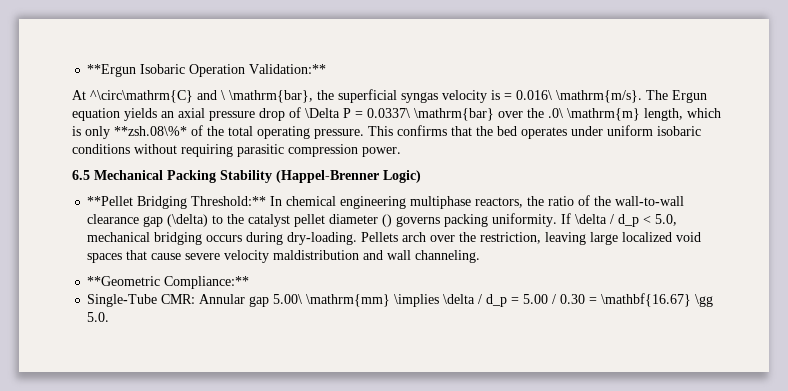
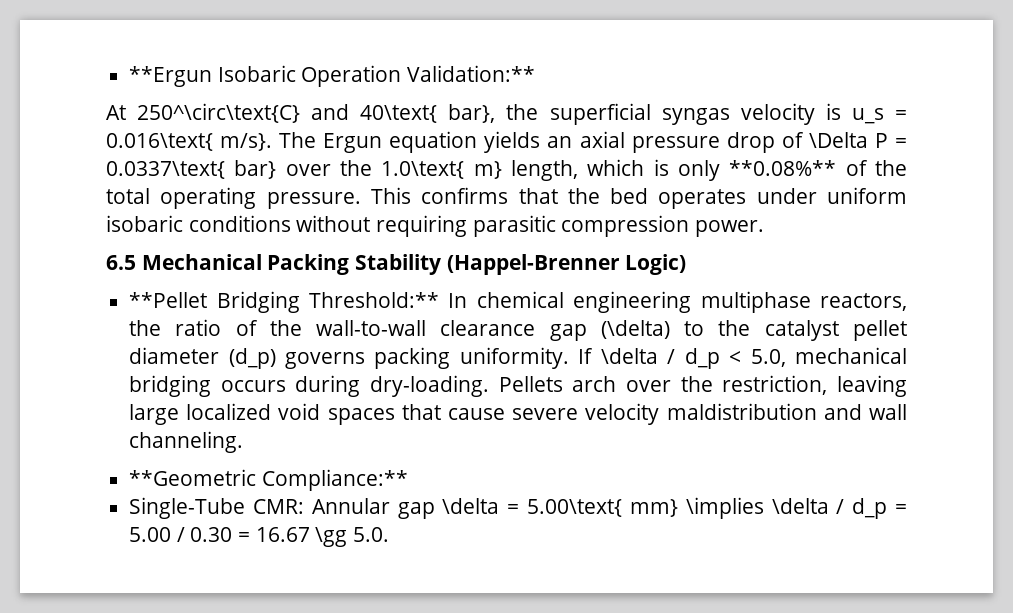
- At ^\circ\mathrm{C} and \ \mathrm{bar}, the superficial syngas velocity is = 0.016\ \mathrm{m/s}.
+ At 250^\circ\text{C} and 40\text{ bar}, the superficial syngas velocity is u_s = 0.016\text{ m/s}.
- The Ergun equation yields an axial pressure drop of \Delta P = 0.0337\ \mathrm{bar} over the .0\ \mathrm{m} length, which is only **zsh.08\%* of the total operating pressure.
+ The Ergun equation yields an axial pressure drop of \Delta P = 0.0337\text{ bar} over the 1.0\text{ m} length, which is only **0.08%** of the total operating pressure.
- **Pellet Bridging Threshold:** In chemical engineering multiphase reactors, the ratio of the wall-to-wall clearance gap (\delta) to the catalyst pellet diameter () governs packing uniformity.
+ **Pellet Bridging Threshold:** In chemical engineering multiphase reactors, the ratio of the wall-to-wall clearance gap (\delta) to the catalyst pellet diameter (d_p) governs packing uniformity.
- Single-Tube CMR: Annular gap 5.00\ \mathrm{mm} \implies \delta / d_p = 5.00 / 0.30 = \mathbf{16.67} \gg 5.0.
+ Single-Tube CMR: Annular gap \delta = 5.00\text{ mm} \implies \delta / d_p = 5.00 / 0.30 = 16.67 \gg 5.0.

